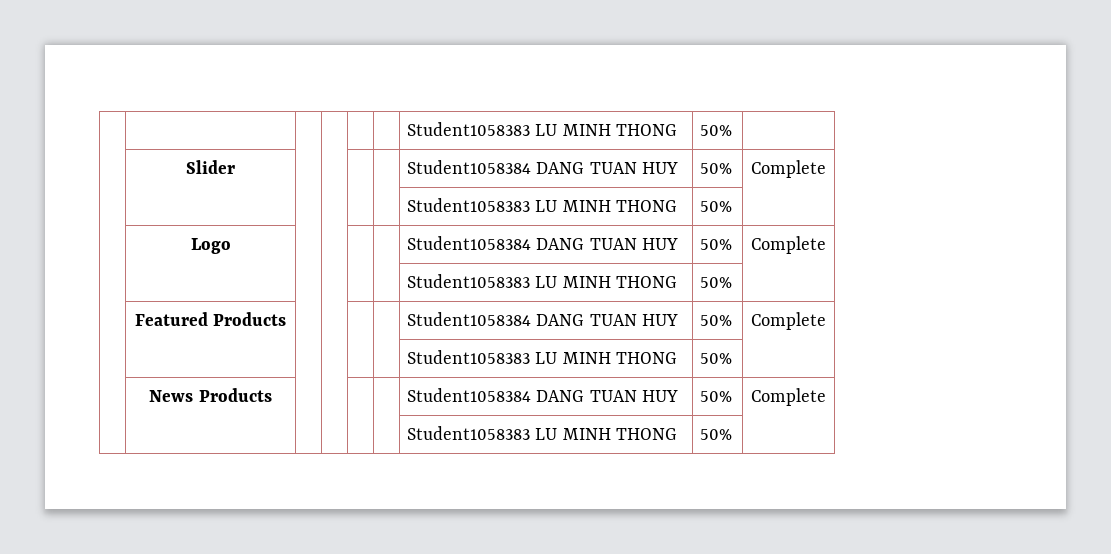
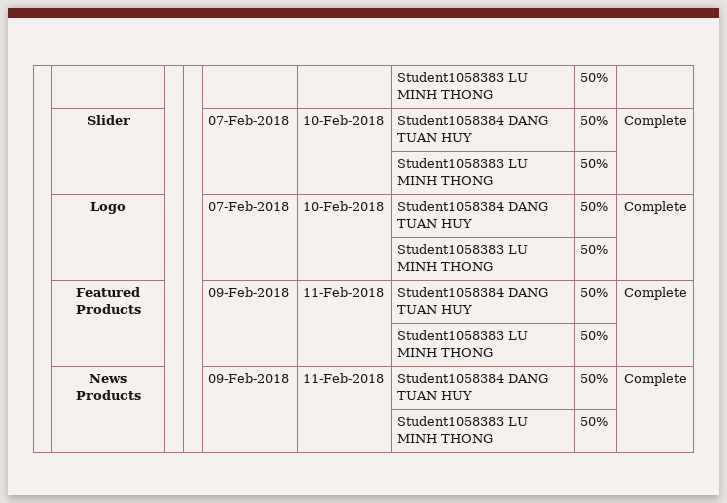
- | Slider | | | | | Student1058384 DANG TUAN HUY | 50% | Complete
+ | Slider | | | 07-Feb-2018 | 10-Feb-2018 | Student1058384 DANG TUAN HUY | 50% | Complete
- | Logo | | | | | Student1058384 DANG TUAN HUY | 50% | Complete
+ | Logo | | | 07-Feb-2018 | 10-Feb-2018 | Student1058384 DANG TUAN HUY | 50% | Complete
- | Featured Products | | | | | Student1058384 DANG TUAN HUY | 50% | Complete
+ | Featured Products | | | 09-Feb-2018 | 11-Feb-2018 | Student1058384 DANG TUAN HUY | 50% | Complete
- | News Products | | | | | Student1058384 DANG TUAN HUY | 50% | Complete
+ | News Products | | | 09-Feb-2018 | 11-Feb-2018 | Student1058384 DANG TUAN HUY | 50% | Complete

